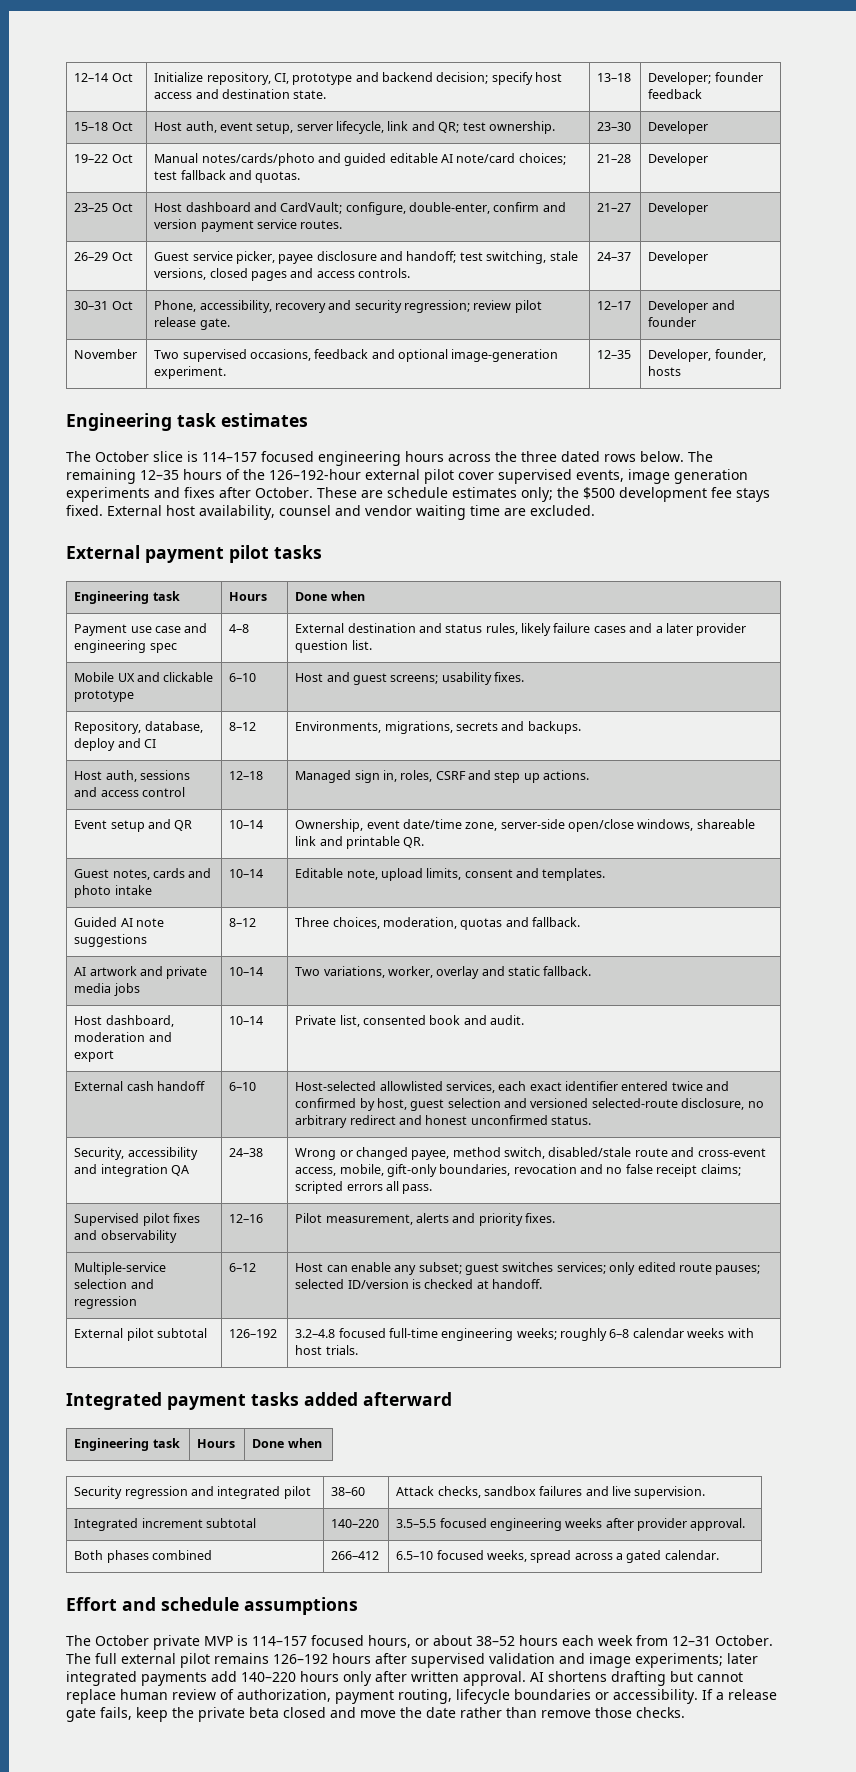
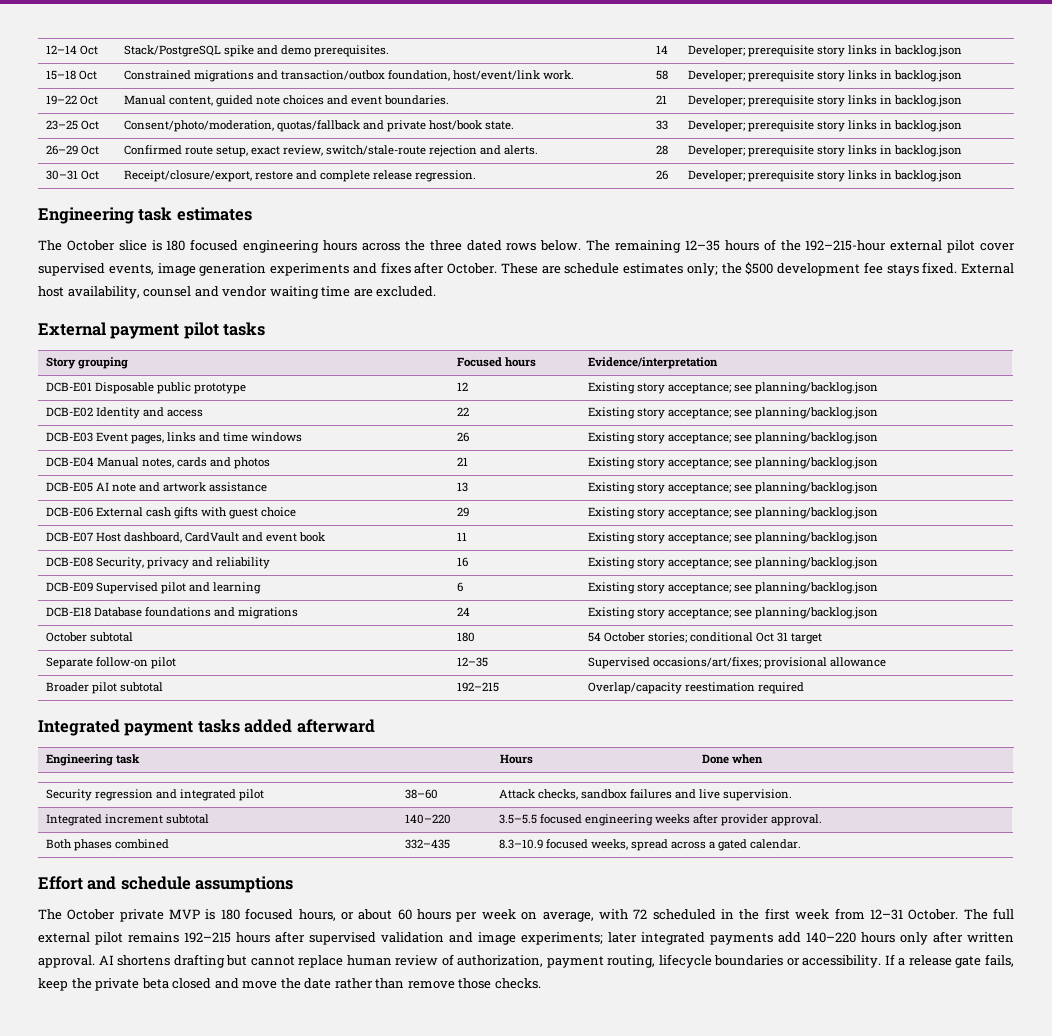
- 12–14 Oct | Initialize repository, CI, prototype and backend decision; specify host access and destination state. | 13–18 | Developer; founder feedback
- 15–18 Oct | Host auth, event setup, server lifecycle, link and QR; test ownership. | 23–30 | Developer
- 19–22 Oct | Manual notes/cards/photo and guided editable AI note/card choices; test fallback and quotas. | 21–28 | Developer
- 23–25 Oct | Host dashboard and CardVault; configure, double-enter, confirm and version payment service routes. | 21–27 | Developer
- 26–29 Oct | Guest service picker, payee disclosure and handoff; test switching, stale versions, closed pages and access controls. | 24–37 | Developer
- 30–31 Oct | Phone, accessibility, recovery and security regression; review pilot release gate. | 12–17 | Developer and founder
- November | Two supervised occasions, feedback and optional image-generation experiment. | 12–35 | Developer, founder, hosts
+ 12–14 Oct | Stack/PostgreSQL spike and demo prerequisites. | 14 | Developer; prerequisite story links in backlog.json
+ 15–18 Oct | Constrained migrations and transaction/outbox foundation, host/event/link work. | 58 | Developer; prerequisite story links in backlog.json
+ 19–22 Oct | Manual content, guided note choices and event boundaries. | 21 | Developer; prerequisite story links in backlog.json
+ 23–25 Oct | Consent/photo/moderation, quotas/fallback and private host/book state. | 33 | Developer; prerequisite story links in backlog.json
+ 26–29 Oct | Confirmed route setup, exact review, switch/stale-route rejection and alerts. | 28 | Developer; prerequisite story links in backlog.json
+ 30–31 Oct | Receipt/closure/export, restore and complete release regression. | 26 | Developer; prerequisite story links in backlog.json
- The October slice is 114–157 focused engineering hours across the three dated rows below.
+ The October slice is 180 focused engineering hours across the three dated rows below.
- The remaining 12–35 hours of the 126–192-hour external pilot cover supervised events, image generation experiments and fixes after October.
+ The remaining 12–35 hours of the 192–215-hour external pilot cover supervised events, image generation experiments and fixes after October.
  External payment pilot tasks
- Engineering task | Hours | Done when
- Payment use case and engineering spec | 4–8 | External destination and status rules, likely failure cases and a later provider question list.
- Mobile UX and clickable prototype | 6–10 | Host and guest screens; usability fixes.
- Repository, database, deploy and CI | 8–12 | Environments, migrations, secrets and backups.
- Host auth, sessions and access control | 12–18 | Managed sign in, roles, CSRF and step up actions.
- Event setup and QR | 10–14 | Ownership, event date/time zone, server-side open/close windows, shareable link and printable QR.
- Guest notes, cards and photo intake | 10–14 | Editable note, upload limits, consent and templates.
- Guided AI note suggestions | 8–12 | Three choices, moderation, quotas and fallback.
- AI artwork and private media jobs | 10–14 | Two variations, worker, overlay and static fallback.
- Host dashboard, moderation and export | 10–14 | Private list, consented book and audit.
- External cash handoff | 6–10 | Host-selected allowlisted services, each exact identifier entered twice and confirmed by host, guest selection and versioned selected-route disclosure, no arbitrary redirect and honest unconfirmed status.
- Security, accessibility and integration QA | 24–38 | Wrong or changed payee, method switch, disabled/stale route and cross-event access, mobile, gift-only boundaries, revocation and no false receipt claims; scripted errors all pass.
- Supervised pilot fixes and observability | 12–16 | Pilot measurement, alerts and priority fixes.
- Multiple-service selection and regression | 6–12 | Host can enable any subset; guest switches services; only edited route pauses; selected ID/version is checked at handoff.
- External pilot subtotal | 126–192 | 3.2–4.8 focused full-time engineering weeks; roughly 6–8 calendar weeks with host trials.
+ Story grouping | Focused hours | Evidence/interpretation
+ DCB-E01 Disposable public prototype | 12 | Existing story acceptance; see planning/backlog.json
+ DCB-E02 Identity and access | 22 | Existing story acceptance; see planning/backlog.json
+ DCB-E03 Event pages, links and time windows | 26 | Existing story acceptance; see planning/backlog.json
+ DCB-E04 Manual notes, cards and photos | 21 | Existing story acceptance; see planning/backlog.json
+ DCB-E05 AI note and artwork assistance | 13 | Existing story acceptance; see planning/backlog.json
+ DCB-E06 External cash gifts with guest choice | 29 | Existing story acceptance; see planning/backlog.json
+ DCB-E07 Host dashboard, CardVault and event book | 11 | Existing story acceptance; see planning/backlog.json
+ DCB-E08 Security, privacy and reliability | 16 | Existing story acceptance; see planning/backlog.json
+ DCB-E09 Supervised pilot and learning | 6 | Existing story acceptance; see planning/backlog.json
+ DCB-E18 Database foundations and migrations | 24 | Existing story acceptance; see planning/backlog.json
+ October subtotal | 180 | 54 October stories; conditional Oct 31 target
+ Separate follow-on pilot | 12–35 | Supervised occasions/art/fixes; provisional allowance
+ Broader pilot subtotal | 192–215 | Overlap/capacity reestimation required
- Both phases combined | 266–412 | 6.5–10 focused weeks, spread across a gated calendar.
+ Both phases combined | 332–435 | 8.3–10.9 focused weeks, spread across a gated calendar.
- The October private MVP is 114–157 focused hours, or about 38–52 hours each week from 12–31 October.
+ The October private MVP is 180 focused hours, or about 60 hours per week on average, with 72 scheduled in the first week from 12–31 October.
- The full external pilot remains 126–192 hours after supervised validation and image experiments; later integrated payments add 140–220 hours only after written approval.
+ The full external pilot remains 192–215 hours after supervised validation and image experiments; later integrated payments add 140–220 hours only after written approval.

